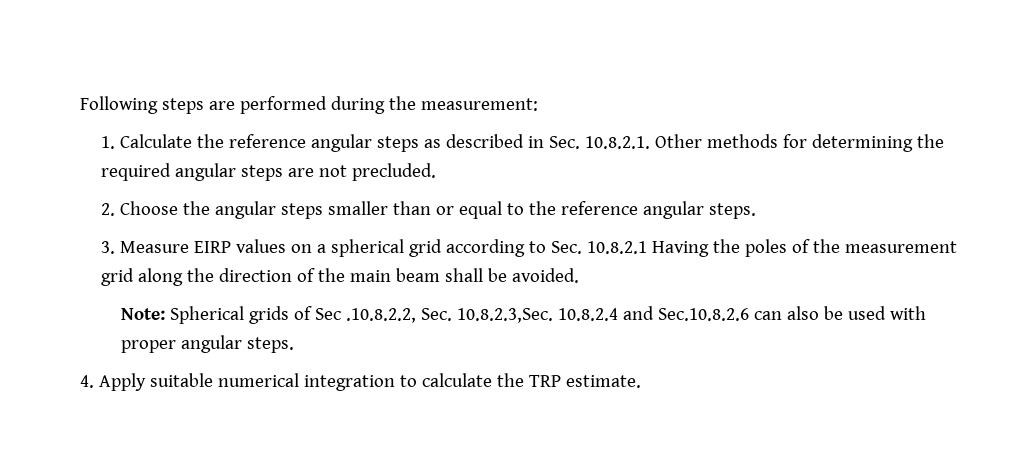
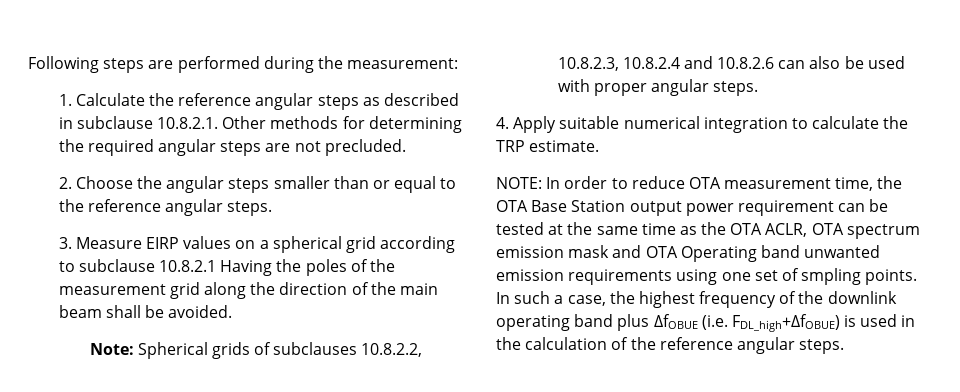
- 1. Calculate the reference angular steps as described in Sec. 10.8.2.1. Other methods for determining the required angular steps are not precluded.
+ 1. Calculate the reference angular steps as described in subclause 10.8.2.1. Other methods for determining the required angular steps are not precluded.
- 3. Measure EIRP values on a spherical grid according to Sec. 10.8.2.1 Having the poles of the measurement grid along the direction of the main beam shall be avoided.
+ 3. Measure EIRP values on a spherical grid according to subclause 10.8.2.1 Having the poles of the measurement grid along the direction of the main beam shall be avoided.
- Note: Spherical grids of Sec .10.8.2.2, Sec. 10.8.2.3,Sec. 10.8.2.4 and Sec.10.8.2.6 can also be used with proper angular steps.
+ Note: Spherical grids of subclauses 10.8.2.2, 10.8.2.3, 10.8.2.4 and 10.8.2.6 can also be used with proper angular steps.
+ NOTE: In order to reduce OTA measurement time, the OTA Base Station output power requirement can be tested at the same time as the OTA ACLR, OTA spectrum emission mask and OTA Operating band unwanted emission requirements using one set of smpling points. In such a case, the highest frequency of the downlink operating band plus ∆fOBUE (i.e. FDL_high+∆fOBUE) is used in the calculation of the reference angular steps.

